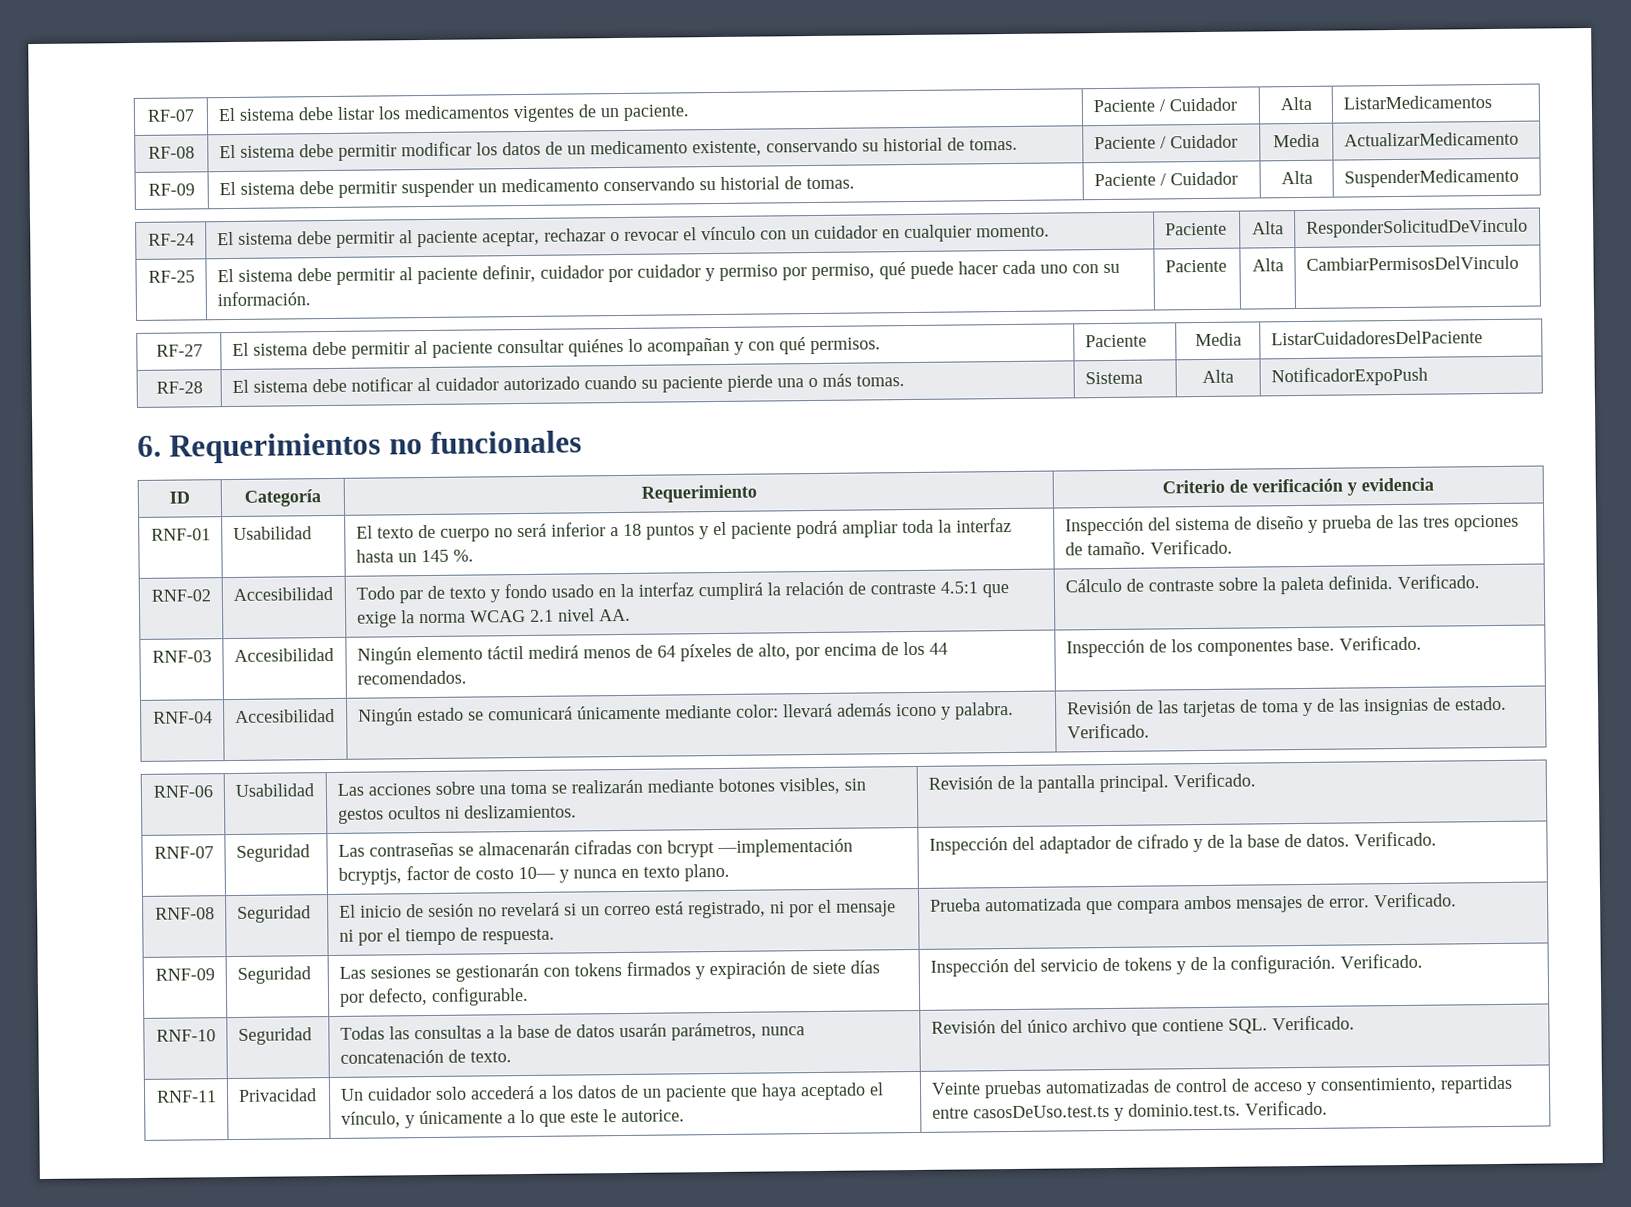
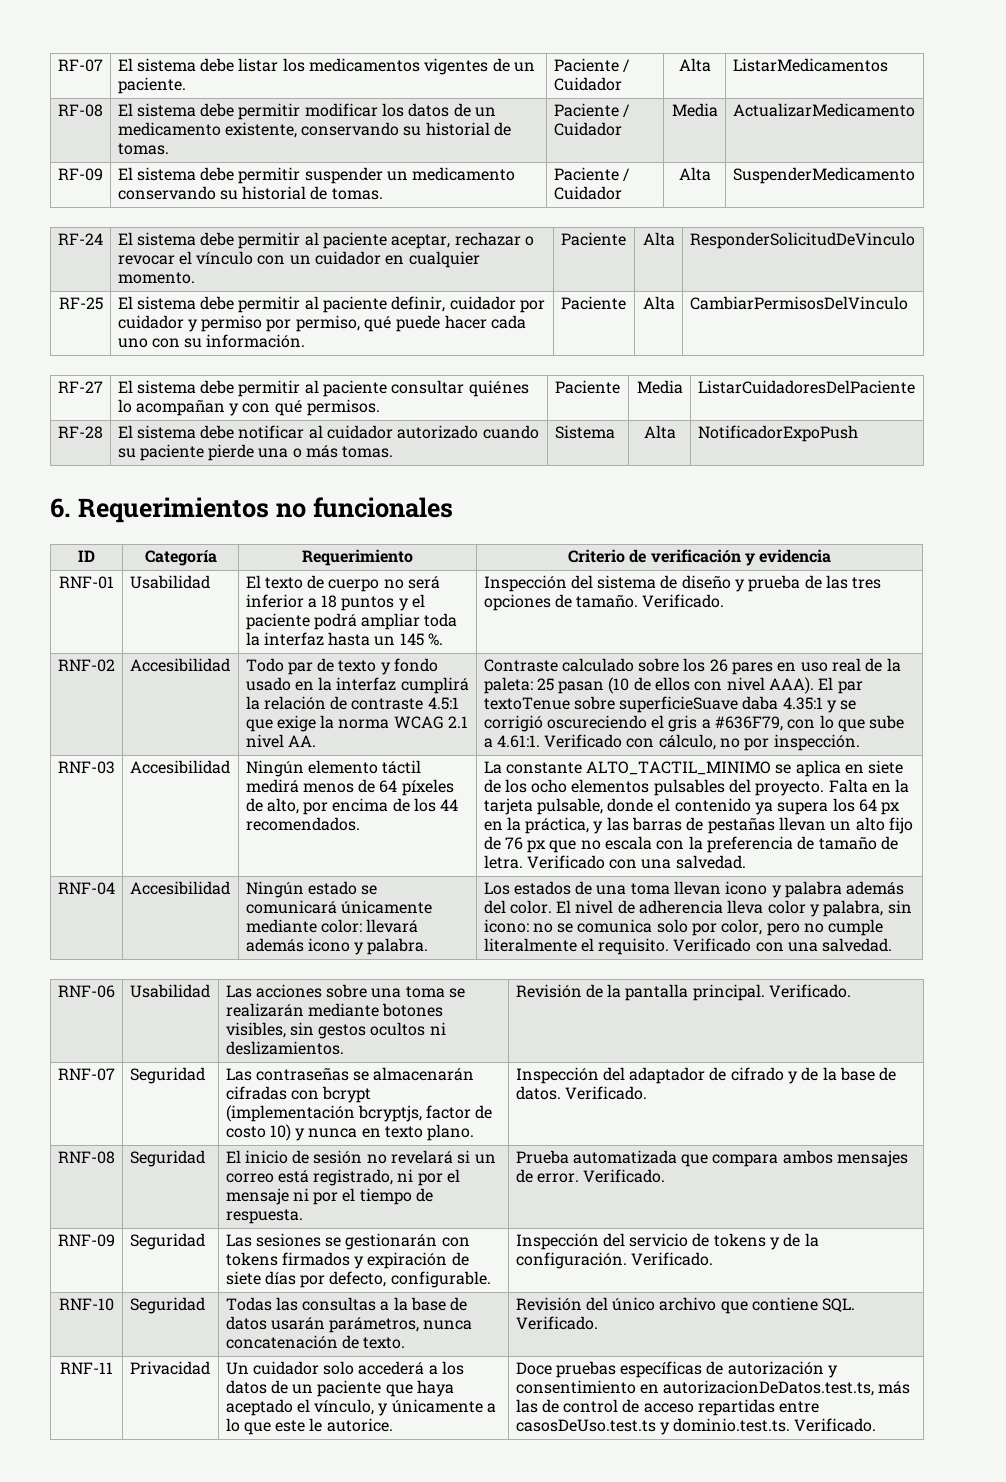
- Cálculo de contraste sobre la paleta definida. Verificado.
+ Contraste calculado sobre los 26 pares en uso real de la paleta: 25 pasan (10 de ellos con nivel AAA). El par textoTenue sobre superficieSuave daba 4.35:1 y se corrigió oscureciendo el gris a #636F79, con lo que sube a 4.61:1. Verificado con cálculo, no por inspección.
- Inspección de los componentes base. Verificado.
+ La constante ALTO_TACTIL_MINIMO se aplica en siete de los ocho elementos pulsables del proyecto. Falta en la tarjeta pulsable, donde el contenido ya supera los 64 px en la práctica, y las barras de pestañas llevan un alto fijo de 76 px que no escala con la preferencia de tamaño de letra. Verificado con una salvedad.
- Revisión de las tarjetas de toma y de las insignias de estado. Verificado.
+ Los estados de una toma llevan icono y palabra además del color. El nivel de adherencia lleva color y palabra, sin icono: no se comunica solo por color, pero no cumple literalmente el requisito. Verificado con una salvedad.
- RNF-07 | Seguridad | Las contraseñas se almacenarán cifradas con bcrypt —implementación bcryptjs, factor de costo 10— y nunca en texto plano. | Inspección del adaptador de cifrado y de la base de datos. Verificado.
+ RNF-07 | Seguridad | Las contraseñas se almacenarán cifradas con bcrypt (implementación bcryptjs, factor de costo 10) y nunca en texto plano. | Inspección del adaptador de cifrado y de la base de datos. Verificado.
- Veinte pruebas automatizadas de control de acceso y consentimiento, repartidas entre casosDeUso.test.ts y dominio.test.ts. Verificado.
+ Doce pruebas específicas de autorización y consentimiento en autorizacionDeDatos.test.ts, más las de control de acceso repartidas entre casosDeUso.test.ts y dominio.test.ts. Verificado.

